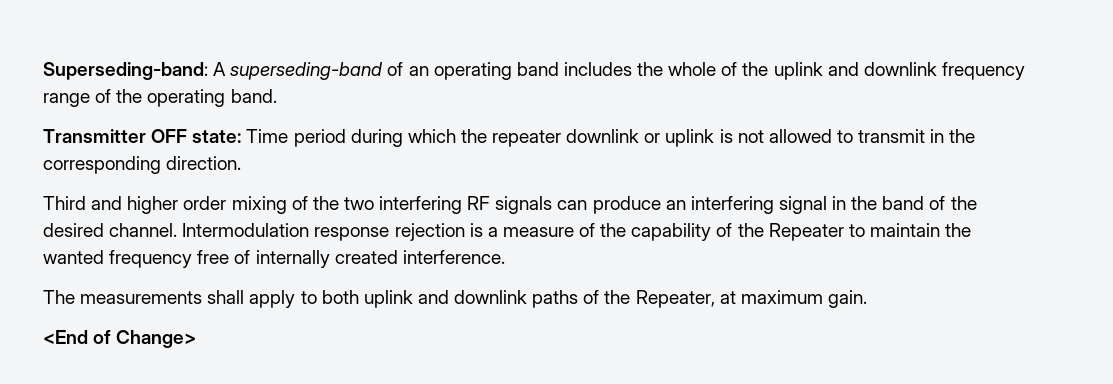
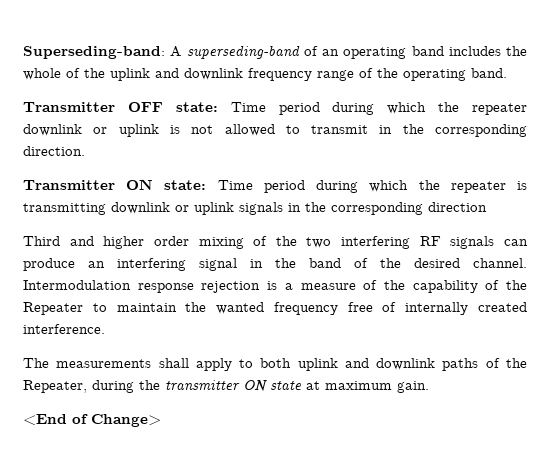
+ Transmitter ON state: Time period during which the repeater is transmitting downlink or uplink signals in the corresponding direction
- The measurements shall apply to both uplink and downlink paths of the Repeater, at maximum gain.
+ The measurements shall apply to both uplink and downlink paths of the Repeater, during the transmitter ON state at maximum gain.

